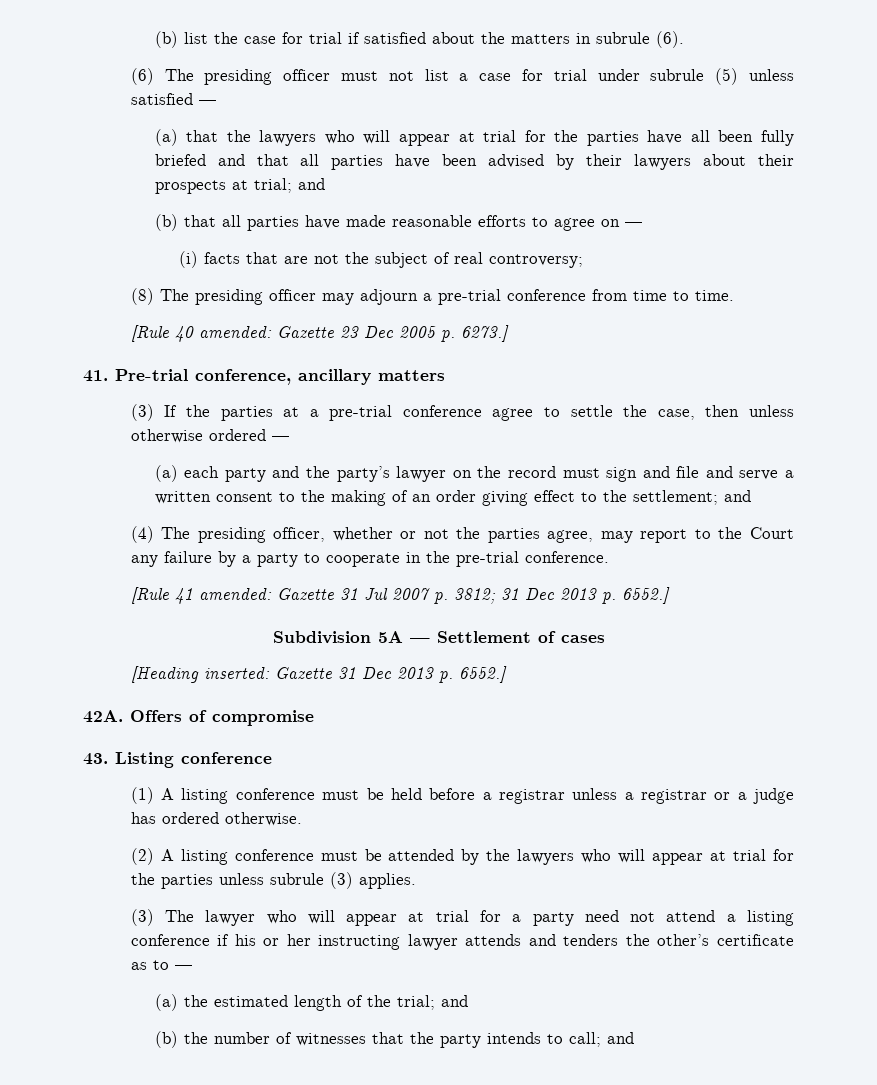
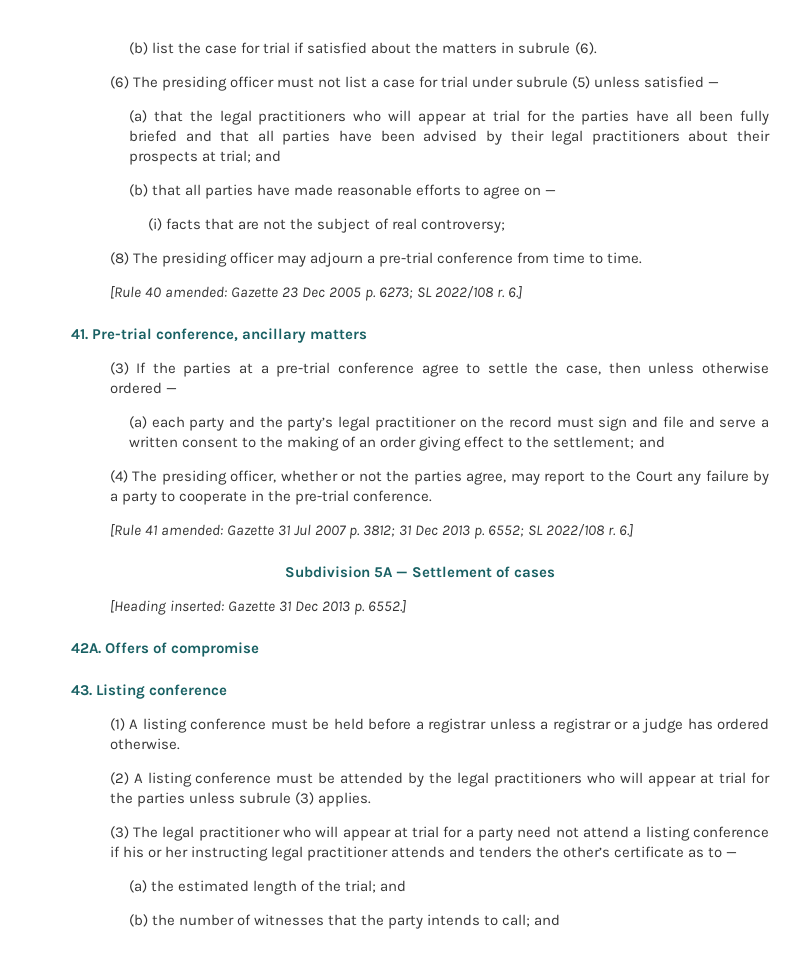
- (a) that the lawyers who will appear at trial for the parties have all been fully briefed and that all parties have been advised by their lawyers about their prospects at trial; and
+ (a) that the legal practitioners who will appear at trial for the parties have all been fully briefed and that all parties have been advised by their legal practitioners about their prospects at trial; and
- [Rule 40 amended: Gazette 23 Dec 2005 p. 6273.]
+ [Rule 40 amended: Gazette 23 Dec 2005 p. 6273; SL 2022/108 r. 6.]
- (a) each party and the party’s lawyer on the record must sign and file and serve a written consent to the making of an order giving effect to the settlement; and
+ (a) each party and the party’s legal practitioner on the record must sign and file and serve a written consent to the making of an order giving effect to the settlement; and
- [Rule 41 amended: Gazette 31 Jul 2007 p. 3812; 31 Dec 2013 p. 6552.]
+ [Rule 41 amended: Gazette 31 Jul 2007 p. 3812; 31 Dec 2013 p. 6552; SL 2022/108 r. 6.]
- (2) A listing conference must be attended by the lawyers who will appear at trial for the parties unless subrule (3) applies.
+ (2) A listing conference must be attended by the legal practitioners who will appear at trial for the parties unless subrule (3) applies.
- (3) The lawyer who will appear at trial for a party need not attend a listing conference if his or her instructing lawyer attends and tenders the other’s certificate as to —
+ (3) The legal practitioner who will appear at trial for a party need not attend a listing conference if his or her instructing legal practitioner attends and tenders the other’s certificate as to —

